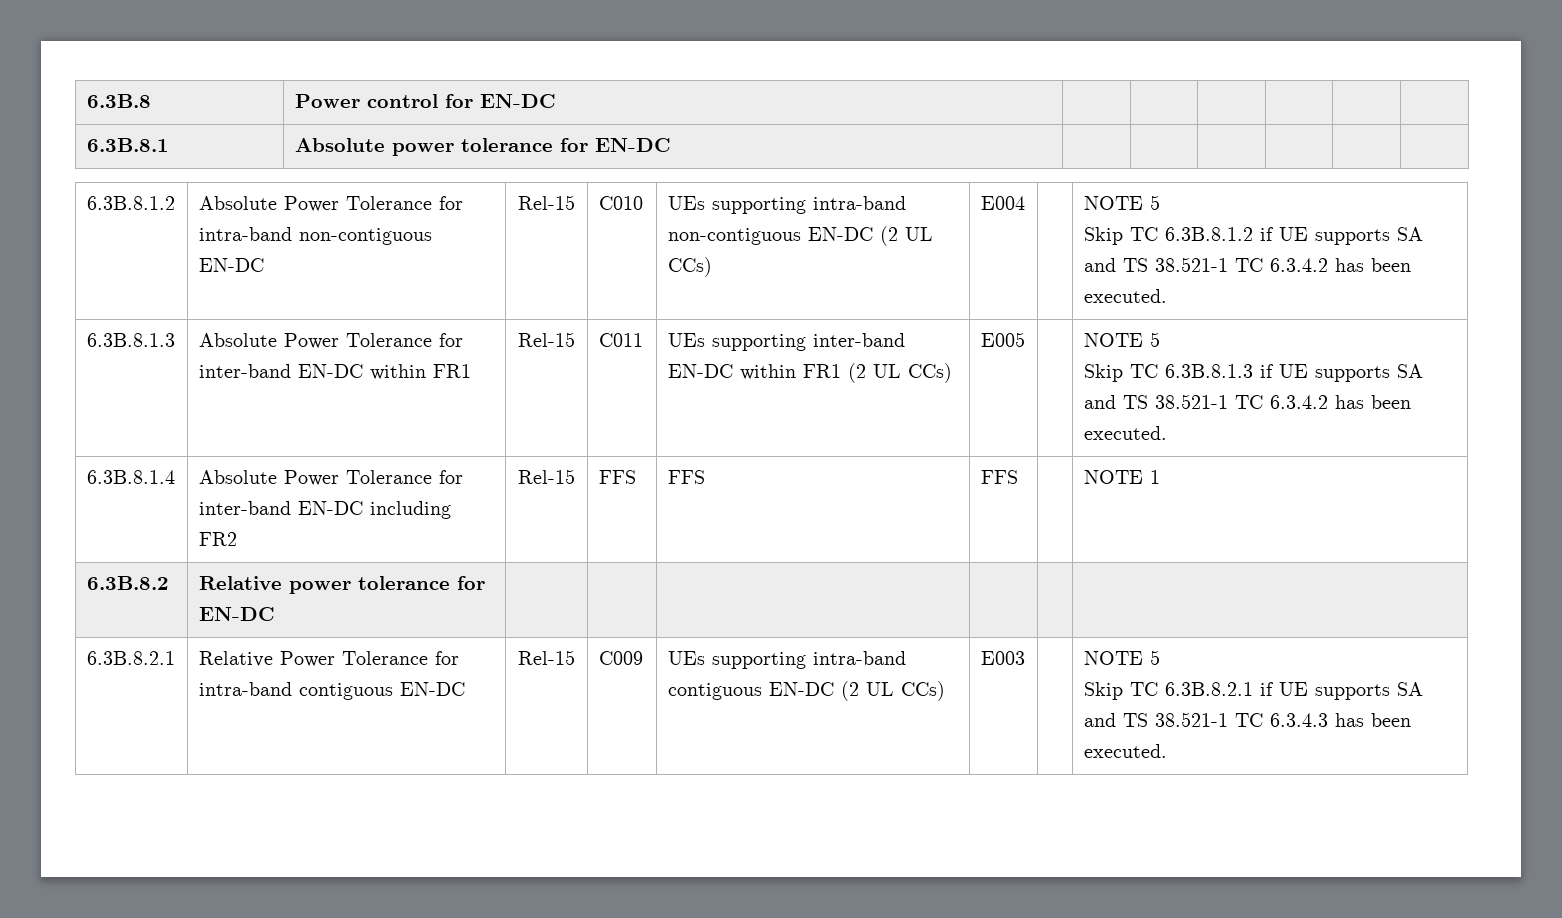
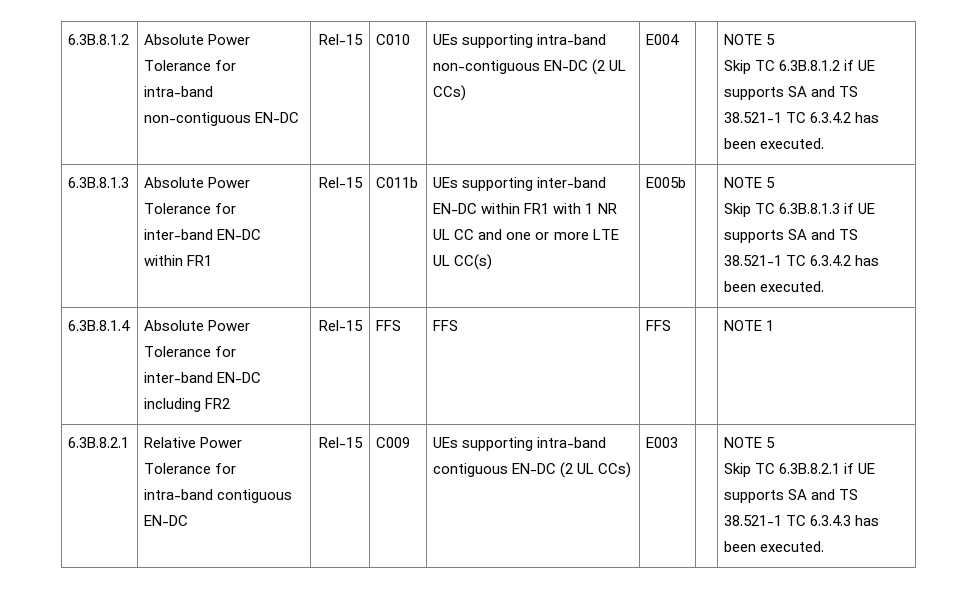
- 6.3B.8 | Power control for EN-DC | | | | | |
- 6.3B.8.1 | Absolute power tolerance for EN-DC | | | | | |
- C011
+ C011b
- UEs supporting inter-band EN-DC within FR1 (2 UL CCs) | E005
+ UEs supporting inter-band EN-DC within FR1 with 1 NR UL CC and one or more LTE UL CC(s) | E005b
- 6.3B.8.2 | Relative power tolerance for EN-DC | | | | | |

